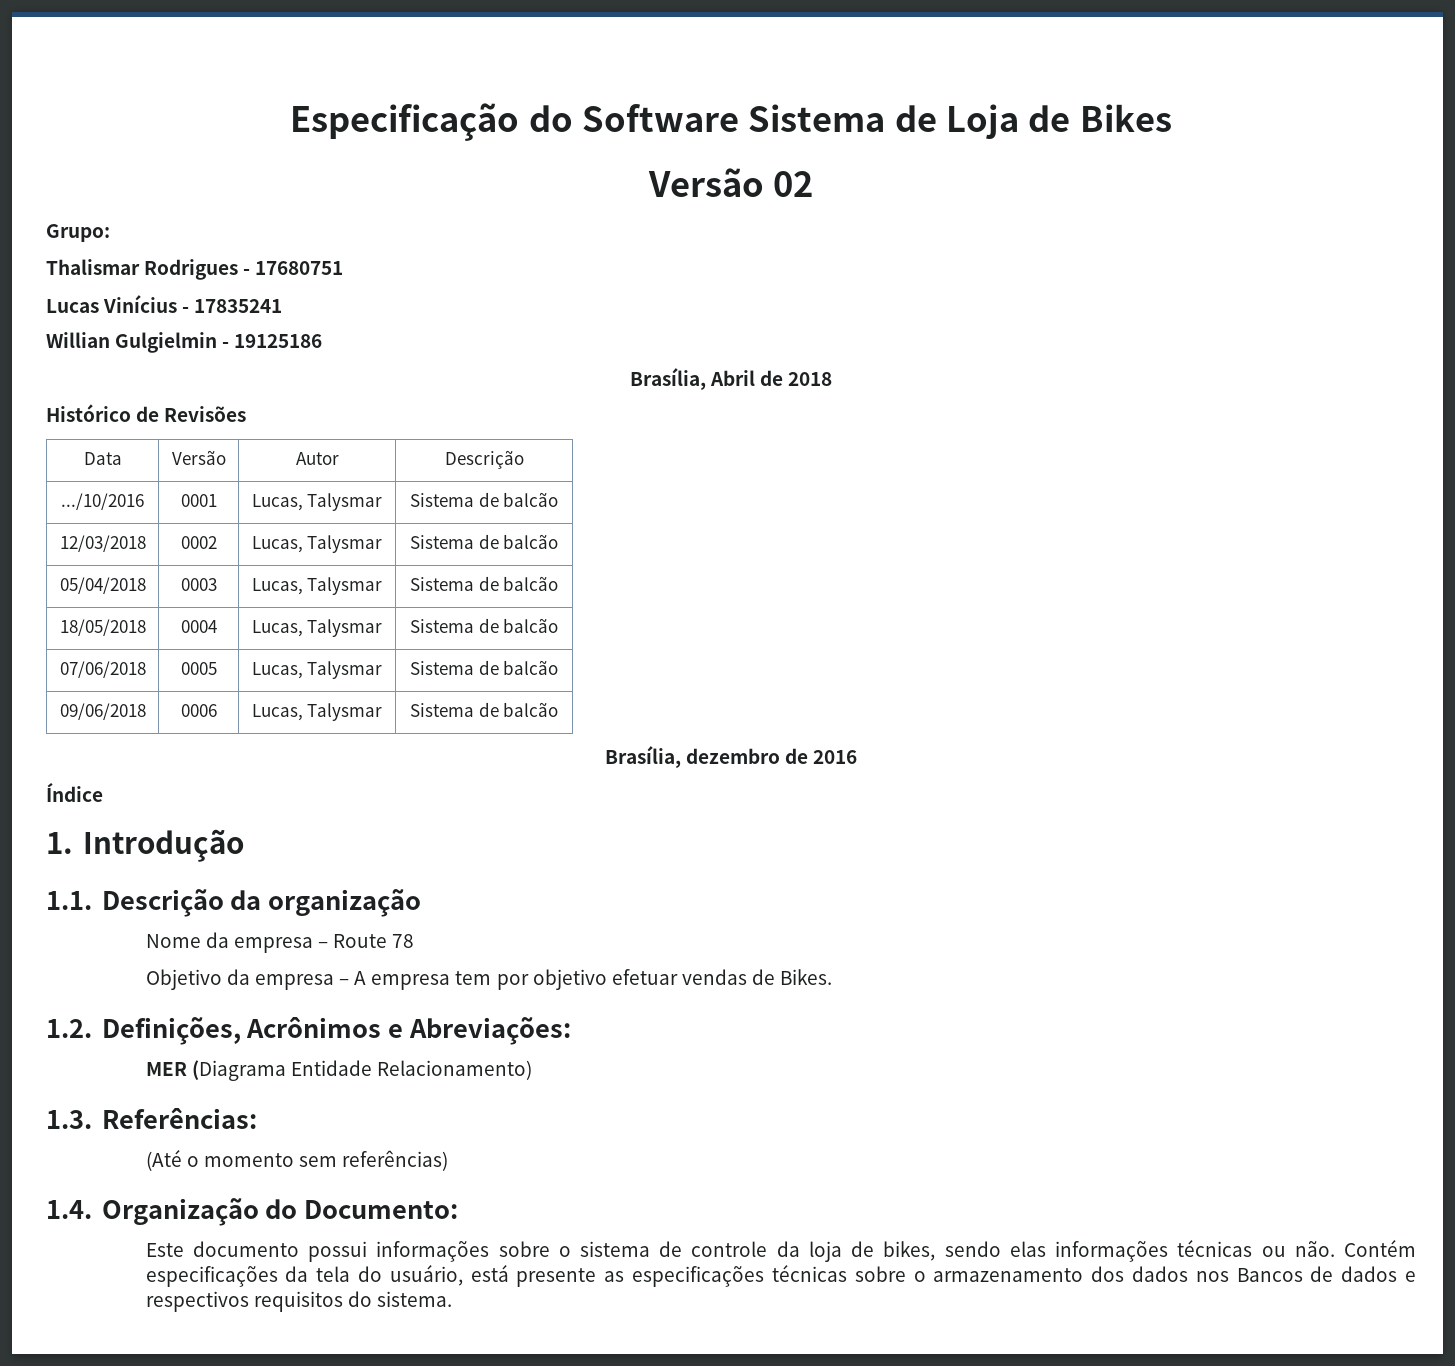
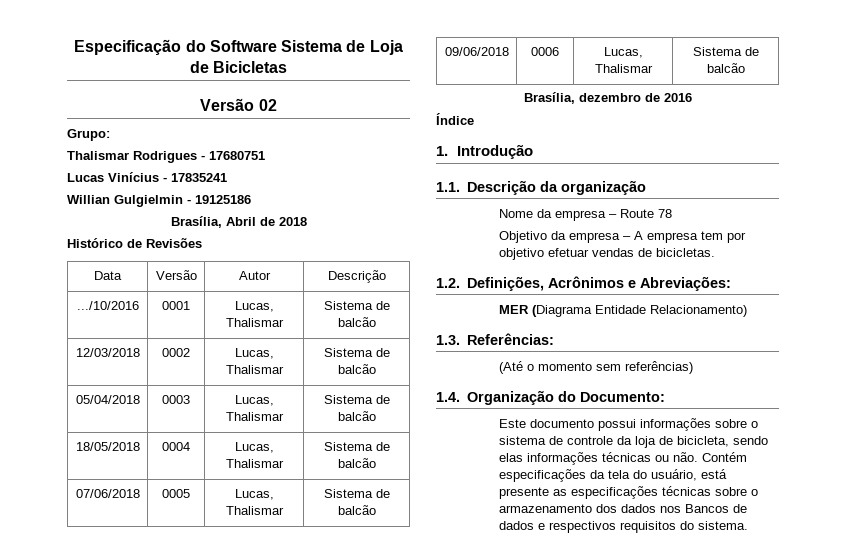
- Especificação do Software Sistema de Loja de Bikes
+ Especificação do Software Sistema de Loja de Bicicletas
- .../10/2016 | 0001 | Lucas, Talysmar | Sistema de balcão
+ .../10/2016 | 0001 | Lucas, Thalismar | Sistema de balcão
- 12/03/2018 | 0002 | Lucas, Talysmar | Sistema de balcão
+ 12/03/2018 | 0002 | Lucas, Thalismar | Sistema de balcão
- 05/04/2018 | 0003 | Lucas, Talysmar | Sistema de balcão
+ 05/04/2018 | 0003 | Lucas, Thalismar | Sistema de balcão
- 18/05/2018 | 0004 | Lucas, Talysmar | Sistema de balcão
+ 18/05/2018 | 0004 | Lucas, Thalismar | Sistema de balcão
- 07/06/2018 | 0005 | Lucas, Talysmar | Sistema de balcão
+ 07/06/2018 | 0005 | Lucas, Thalismar | Sistema de balcão
- 09/06/2018 | 0006 | Lucas, Talysmar | Sistema de balcão
+ 09/06/2018 | 0006 | Lucas, Thalismar | Sistema de balcão
- Objetivo da empresa – A empresa tem por objetivo efetuar vendas de Bikes.
+ Objetivo da empresa – A empresa tem por objetivo efetuar vendas de bicicletas.
- Este documento possui informações sobre o sistema de controle da loja de bikes, sendo elas informações técnicas ou não.
+ Este documento possui informações sobre o sistema de controle da loja de bicicleta, sendo elas informações técnicas ou não.

